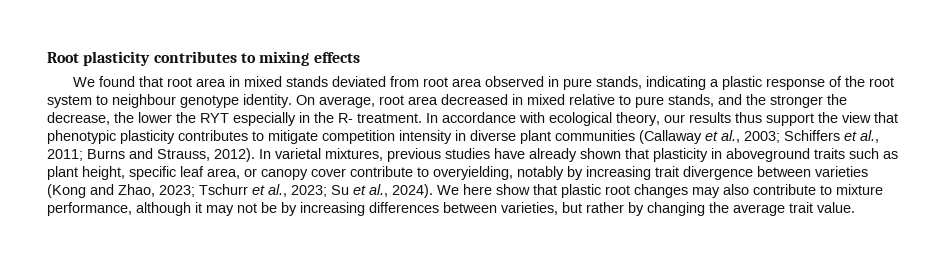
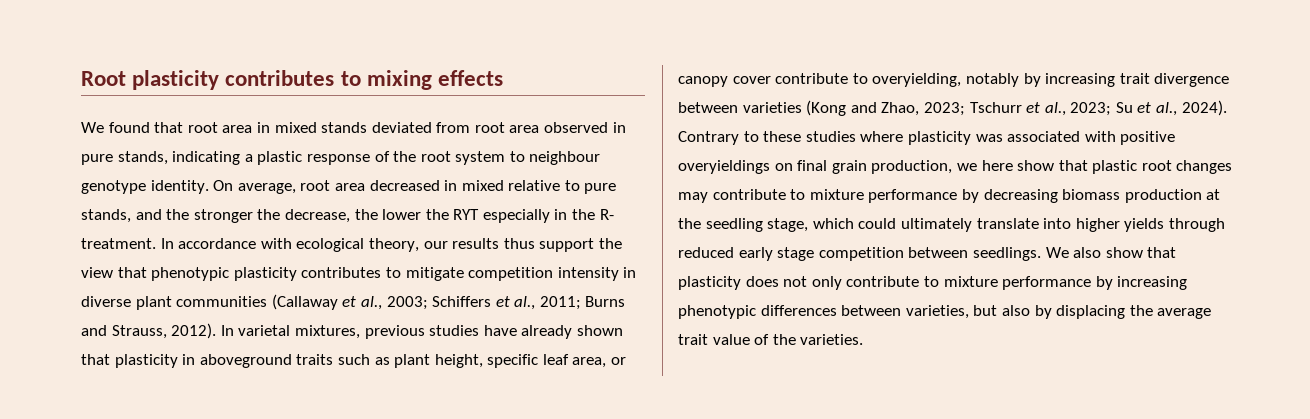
- We here show that plastic root changes may also contribute to mixture performance, although it may not be by increasing differences between varieties, but rather by changing the average trait value.
+ Contrary to these studies where plasticity was associated with positive overyieldings on final grain production, we here show that plastic root changes may contribute to mixture performance by decreasing biomass production at the seedling stage, which could ultimately translate into higher yields through reduced early stage competition between seedlings. We also show that plasticity does not only contribute to mixture performance by increasing phenotypic differences between varieties, but also by displacing the average trait value of the varieties.

